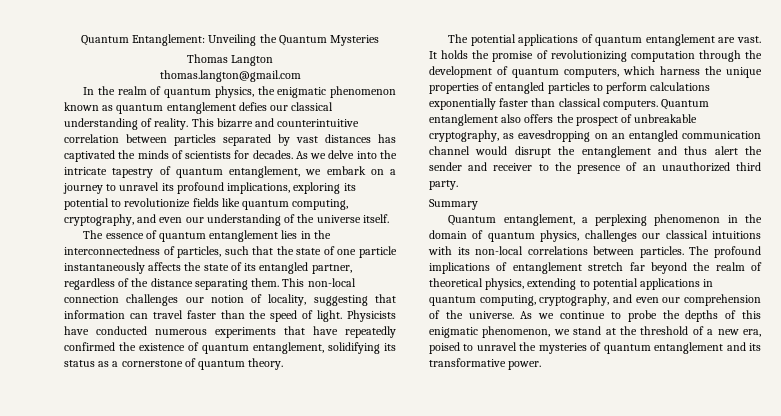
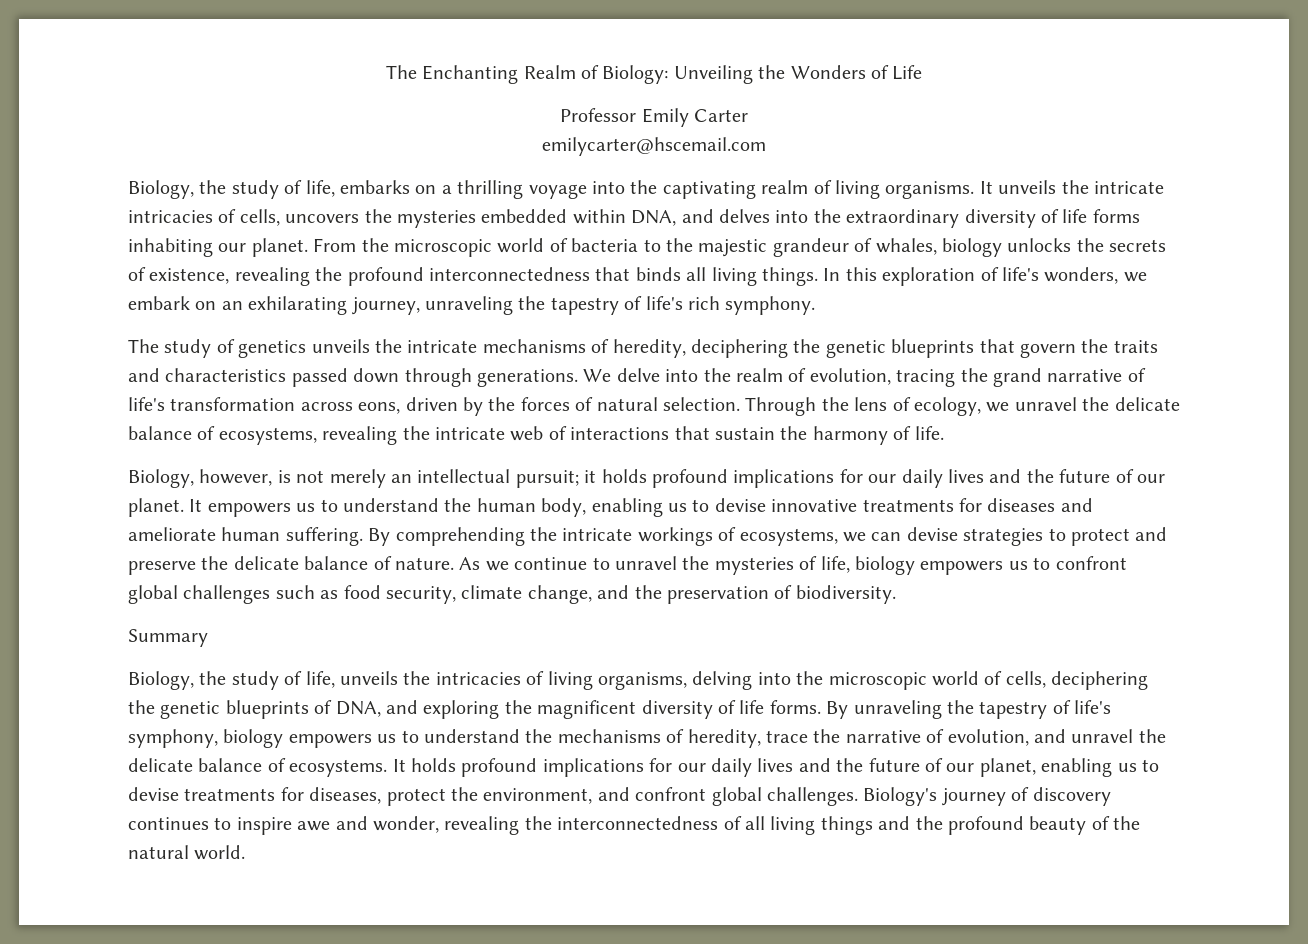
- Quantum Entanglement: Unveiling the Quantum Mysteries
- Thomas Langton
- thomas.langton@gmail.com
- In the realm of quantum physics, the enigmatic phenomenon known as quantum entanglement defies our classical understanding of reality. This bizarre and counterintuitive correlation between particles separated by vast distances has captivated the minds of scientists for decades. As we delve into the intricate tapestry of quantum entanglement, we embark on a journey to unravel its profound implications, exploring its potential to revolutionize fields like quantum computing, cryptography, and even our understanding of the universe itself.
- The essence of quantum entanglement lies in the interconnectedness of particles, such that the state of one particle instantaneously affects the state of its entangled partner, regardless of the distance separating them. This non-local connection challenges our notion of locality, suggesting that information can travel faster than the speed of light. Physicists have conducted numerous experiments that have repeatedly confirmed the existence of quantum entanglement, solidifying its status as a cornerstone of quantum theory.
- The potential applications of quantum entanglement are vast. It holds the promise of revolutionizing computation through the development of quantum computers, which harness the unique properties of entangled particles to perform calculations exponentially faster than classical computers. Quantum entanglement also offers the prospect of unbreakable cryptography, as eavesdropping on an entangled communication channel would disrupt the entanglement and thus alert the sender and receiver to the presence of an unauthorized third party.
+ The Enchanting Realm of Biology: Unveiling the Wonders of Life
+ Professor Emily Carter
+ emilycarter@hscemail.com
+ Biology, the study of life, embarks on a thrilling voyage into the captivating realm of living organisms. It unveils the intricate intricacies of cells, uncovers the mysteries embedded within DNA, and delves into the extraordinary diversity of life forms inhabiting our planet. From the microscopic world of bacteria to the majestic grandeur of whales, biology unlocks the secrets of existence, revealing the profound interconnectedness that binds all living things. In this exploration of life's wonders, we embark on an exhilarating journey, unraveling the tapestry of life's rich symphony.
+ The study of genetics unveils the intricate mechanisms of heredity, deciphering the genetic blueprints that govern the traits and characteristics passed down through generations. We delve into the realm of evolution, tracing the grand narrative of life's transformation across eons, driven by the forces of natural selection. Through the lens of ecology, we unravel the delicate balance of ecosystems, revealing the intricate web of interactions that sustain the harmony of life.
+ Biology, however, is not merely an intellectual pursuit; it holds profound implications for our daily lives and the future of our planet. It empowers us to understand the human body, enabling us to devise innovative treatments for diseases and ameliorate human suffering. By comprehending the intricate workings of ecosystems, we can devise strategies to protect and preserve the delicate balance of nature. As we continue to unravel the mysteries of life, biology empowers us to confront global challenges such as food security, climate change, and the preservation of biodiversity.
  Summary
- Quantum entanglement, a perplexing phenomenon in the domain of quantum physics, challenges our classical intuitions with its non-local correlations between particles. The profound implications of entanglement stretch far beyond the realm of theoretical physics, extending to potential applications in quantum computing, cryptography, and even our comprehension of the universe. As we continue to probe the depths of this enigmatic phenomenon, we stand at the threshold of a new era, poised to unravel the mysteries of quantum entanglement and its transformative power.
+ Biology, the study of life, unveils the intricacies of living organisms, delving into the microscopic world of cells, deciphering the genetic blueprints of DNA, and exploring the magnificent diversity of life forms. By unraveling the tapestry of life's symphony, biology empowers us to understand the mechanisms of heredity, trace the narrative of evolution, and unravel the delicate balance of ecosystems. It holds profound implications for our daily lives and the future of our planet, enabling us to devise treatments for diseases, protect the environment, and confront global challenges. Biology's journey of discovery continues to inspire awe and wonder, revealing the interconnectedness of all living things and the profound beauty of the natural world.

